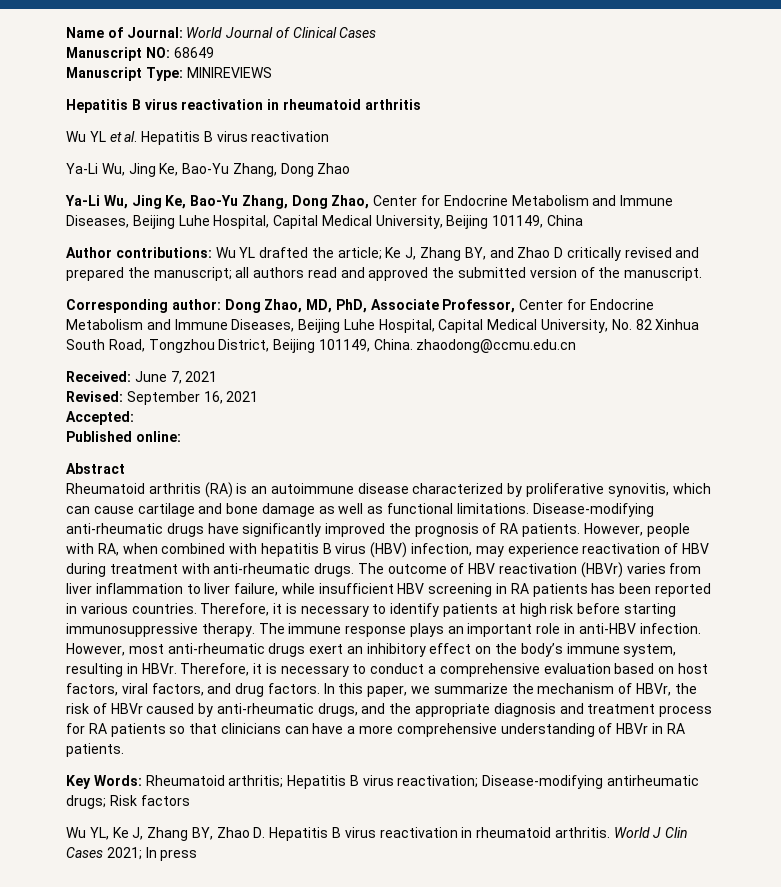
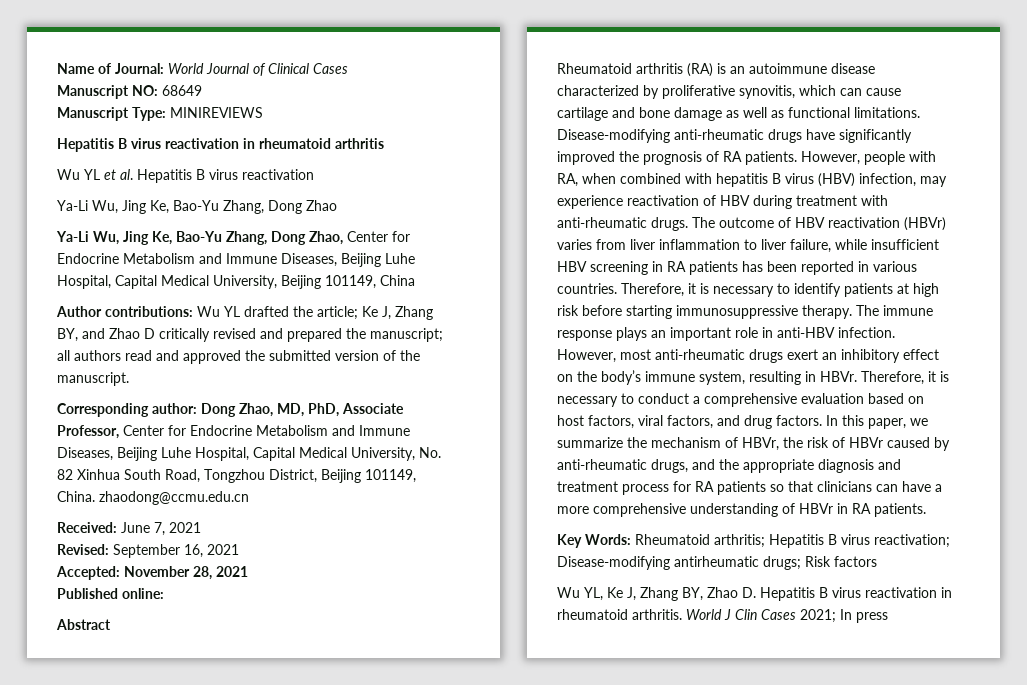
- Accepted:
+ Accepted: November 28, 2021

